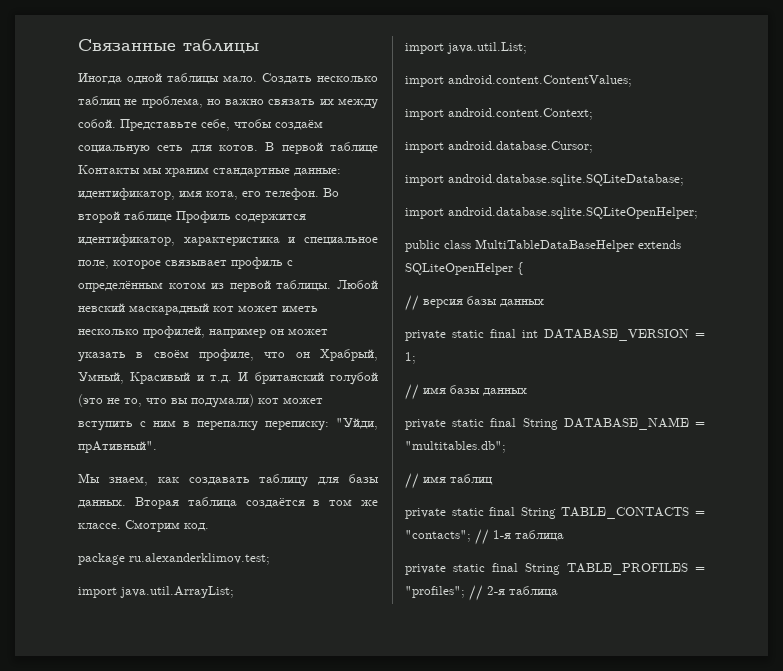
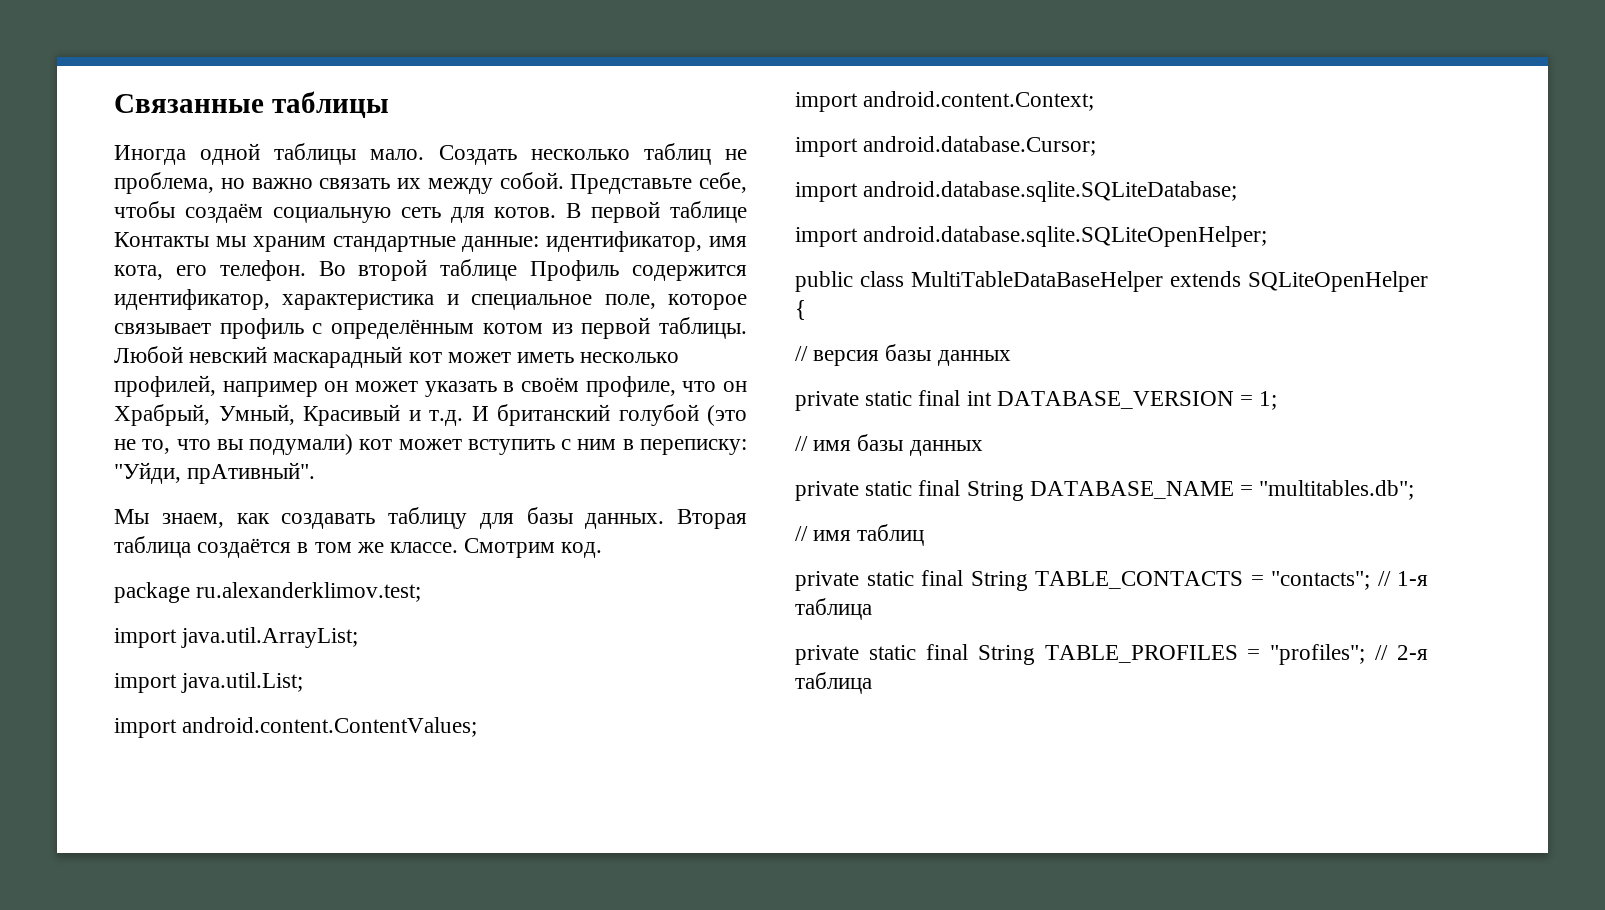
- Любой невский маскарадный кот может иметь несколько профилей, например он может указать в своём профиле, что он Храбрый, Умный, Красивый и т.д. И британский голубой (это не то, что вы подумали) кот может вступить с ним в перепалку переписку: "Уйди, прАтивный".
+ Любой невский маскарадный кот может иметь несколько профилей, например он может указать в своём профиле, что он Храбрый, Умный, Красивый и т.д. И британский голубой (это не то, что вы подумали) кот может вступить с ним в переписку: "Уйди, прАтивный".

